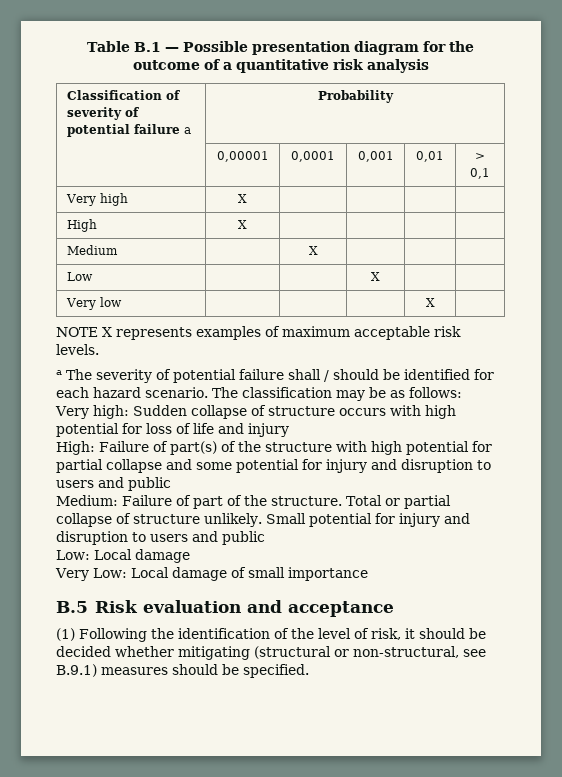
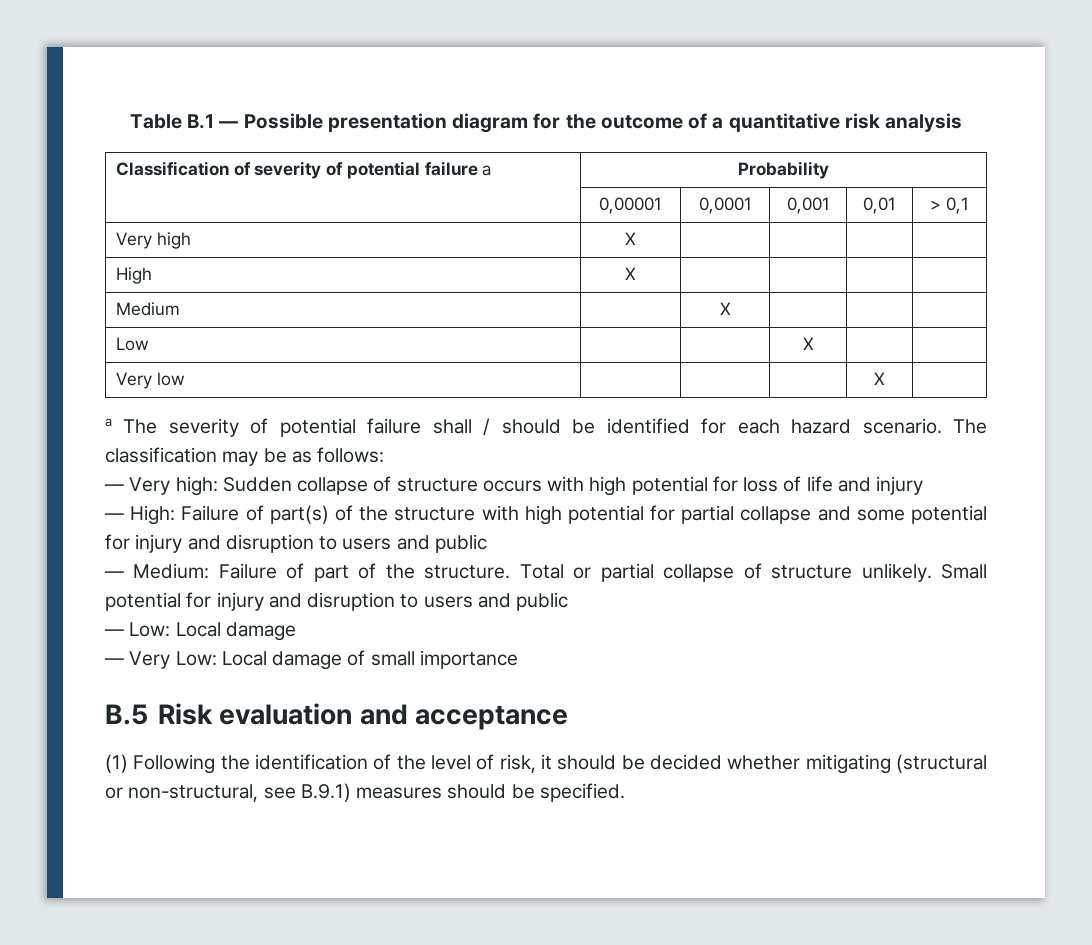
- NOTE X represents examples of maximum acceptable risk levels.
- Very high: Sudden collapse of structure occurs with high potential for loss of life and injury
+ — Very high: Sudden collapse of structure occurs with high potential for loss of life and injury
- High: Failure of part(s) of the structure with high potential for partial collapse and some potential for injury and disruption to users and public
+ — High: Failure of part(s) of the structure with high potential for partial collapse and some potential for injury and disruption to users and public
- Medium: Failure of part of the structure.
+ — Medium: Failure of part of the structure.
  Small potential for injury and disruption to users and public
- Low: Local damage
+ — Low: Local damage
- Very Low: Local damage of small importance
+ — Very Low: Local damage of small importance

